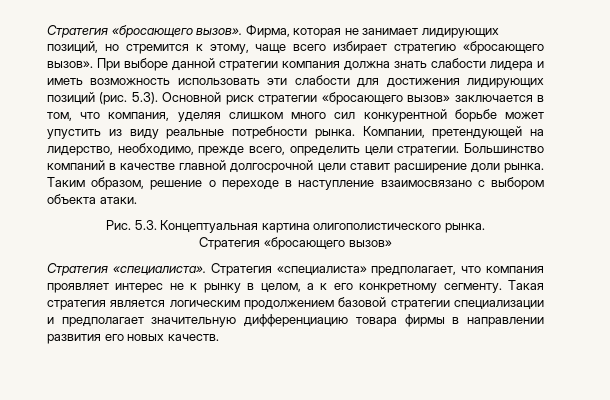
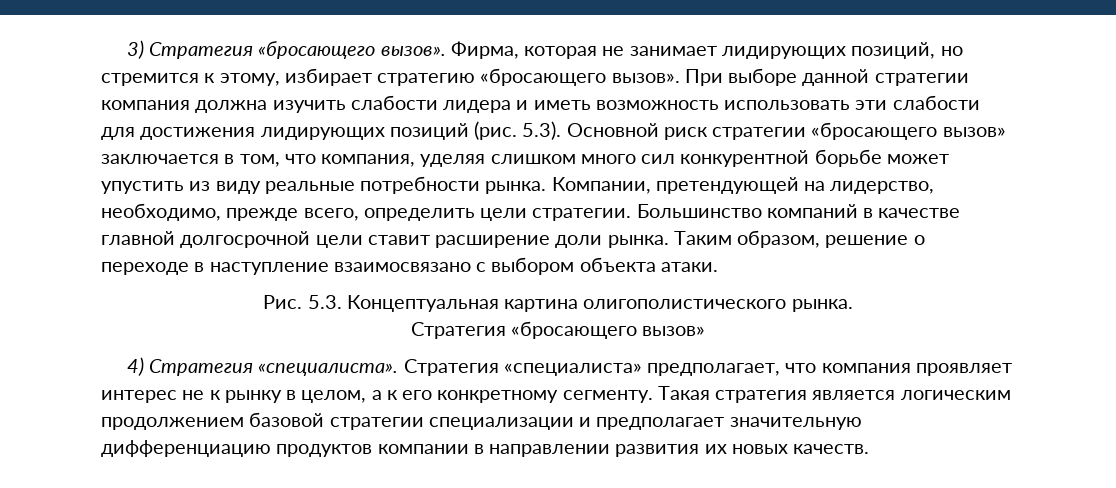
- Стратегия «бросающего вызов».
+ 3) Стратегия «бросающего вызов».
- Фирма, которая не занимает лидирующих позиций, но стремится к этому, чаще всего избирает стратегию «бросающего вызов».
+ Фирма, которая не занимает лидирующих позиций, но стремится к этому, избирает стратегию «бросающего вызов».
- При выборе данной стратегии компания должна знать слабости лидера и иметь возможность использовать эти слабости для достижения лидирующих позиций (рис.
+ При выборе данной стратегии компания должна изучить слабости лидера и иметь возможность использовать эти слабости для достижения лидирующих позиций (рис.
- Стратегия «специалиста».
+ 4) Стратегия «специалиста».
- Такая стратегия является логическим продолжением базовой стратегии специализации и предполагает значительную дифференциацию товара фирмы в направлении развития его новых качеств.
+ Такая стратегия является логическим продолжением базовой стратегии специализации и предполагает значительную дифференциацию продуктов компании в направлении развития их новых качеств.

